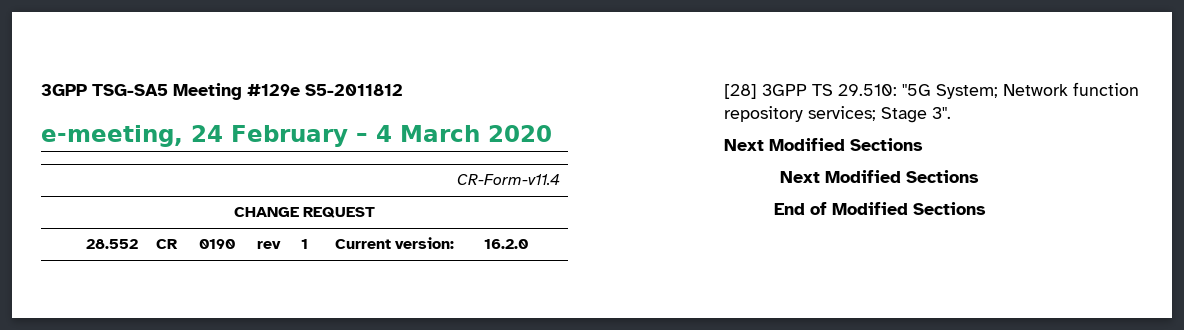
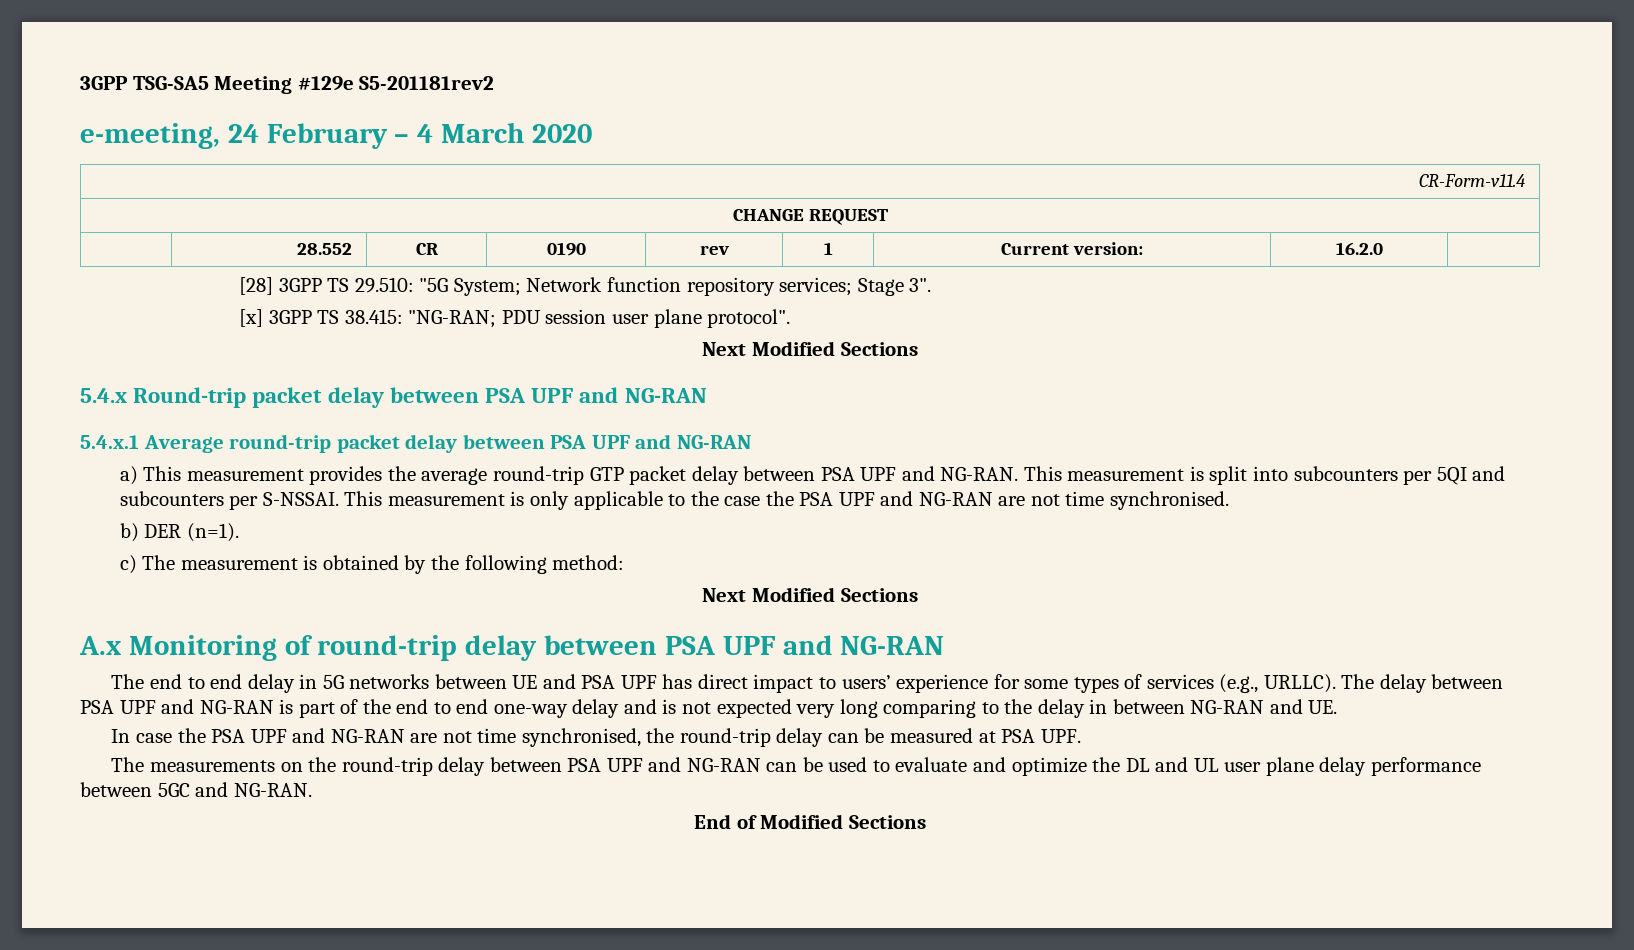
- 3GPP TSG-SA5 Meeting #129e S5-2011812
+ 3GPP TSG-SA5 Meeting #129e S5-201181rev2
  [28] 3GPP TS 29.510: "5G System; Network function repository services; Stage 3".
+ [x] 3GPP TS 38.415: "NG-RAN; PDU session user plane protocol".
  Next Modified Sections
+ 5.4.x Round-trip packet delay between PSA UPF and NG-RAN
+ 5.4.x.1 Average round-trip packet delay between PSA UPF and NG-RAN
+ a) This measurement provides the average round-trip GTP packet delay between PSA UPF and NG-RAN. This measurement is split into subcounters per 5QI and subcounters per S-NSSAI. This measurement is only applicable to the case the PSA UPF and NG-RAN are not time synchronised.
+ b) DER (n=1).
+ c) The measurement is obtained by the following method:
  Next Modified Sections
+ A.x Monitoring of round-trip delay between PSA UPF and NG-RAN
+ The end to end delay in 5G networks between UE and PSA UPF has direct impact to users’ experience for some types of services (e.g., URLLC). The delay between PSA UPF and NG-RAN is part of the end to end one-way delay and is not expected very long comparing to the delay in between NG-RAN and UE.
+ In case the PSA UPF and NG-RAN are not time synchronised, the round-trip delay can be measured at PSA UPF.
+ The measurements on the round-trip delay between PSA UPF and NG-RAN can be used to evaluate and optimize the DL and UL user plane delay performance between 5GC and NG-RAN.

